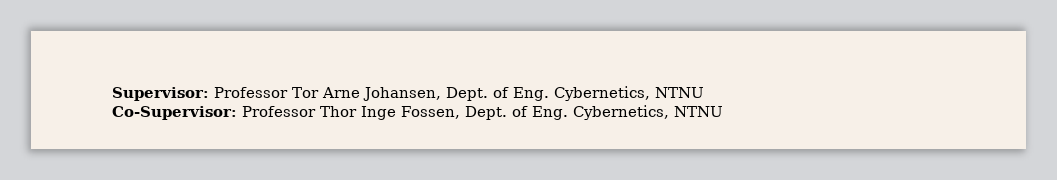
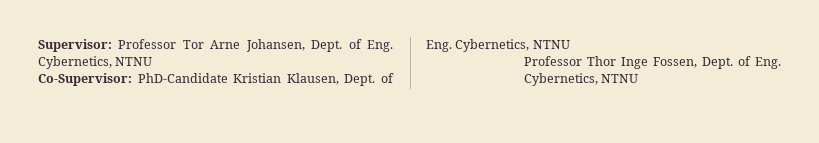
- Co-Supervisor: Professor Thor Inge Fossen, Dept. of Eng. Cybernetics, NTNU
+ Co-Supervisor: PhD-Candidate Kristian Klausen, Dept. of Eng. Cybernetics, NTNU
+ Professor Thor Inge Fossen, Dept. of Eng. Cybernetics, NTNU

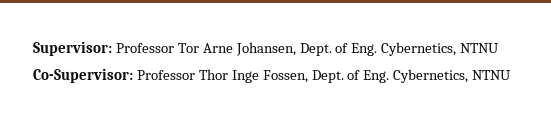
- Co-Supervisor: PhD-Candidate Kristian Klausen, Dept. of Eng. Cybernetics, NTNU
- Professor Thor Inge Fossen, Dept. of Eng. Cybernetics, NTNU
+ Co-Supervisor: Professor Thor Inge Fossen, Dept. of Eng. Cybernetics, NTNU

